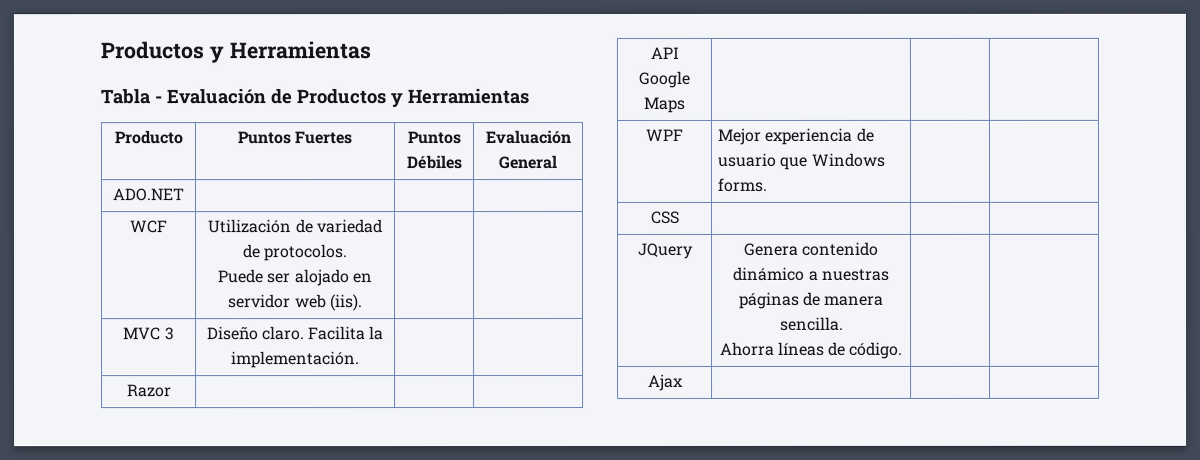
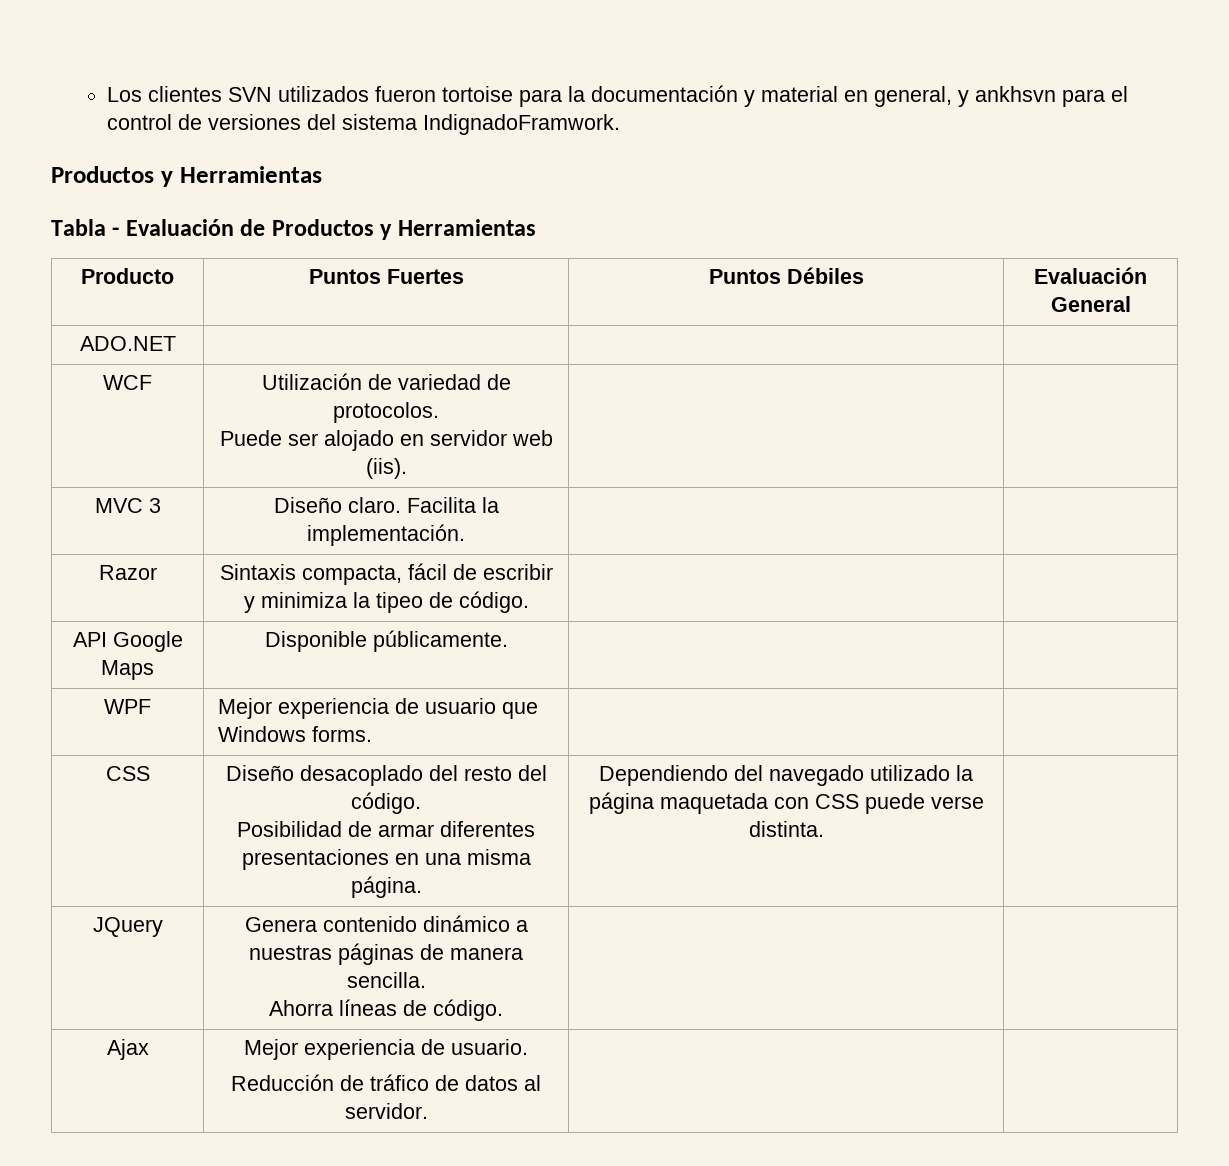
+ Los clientes SVN utilizados fueron tortoise para la documentación y material en general, y ankhsvn para el control de versiones del sistema IndignadoFramwork.
- Razor | | |
+ Razor | Sintaxis compacta, fácil de escribir y minimiza la tipeo de código. | |
- API Google Maps | | |
+ API Google Maps | Disponible públicamente. | |
- CSS | | |
+ CSS | Diseño desacoplado del resto del código.
+ Posibilidad de armar diferentes presentaciones en una misma página. | Dependiendo del navegado utilizado la página maquetada con CSS puede verse distinta. |
- Ajax | | |
+ Ajax | Mejor experiencia de usuario.
+ Reducción de tráfico de datos al servidor. | |

